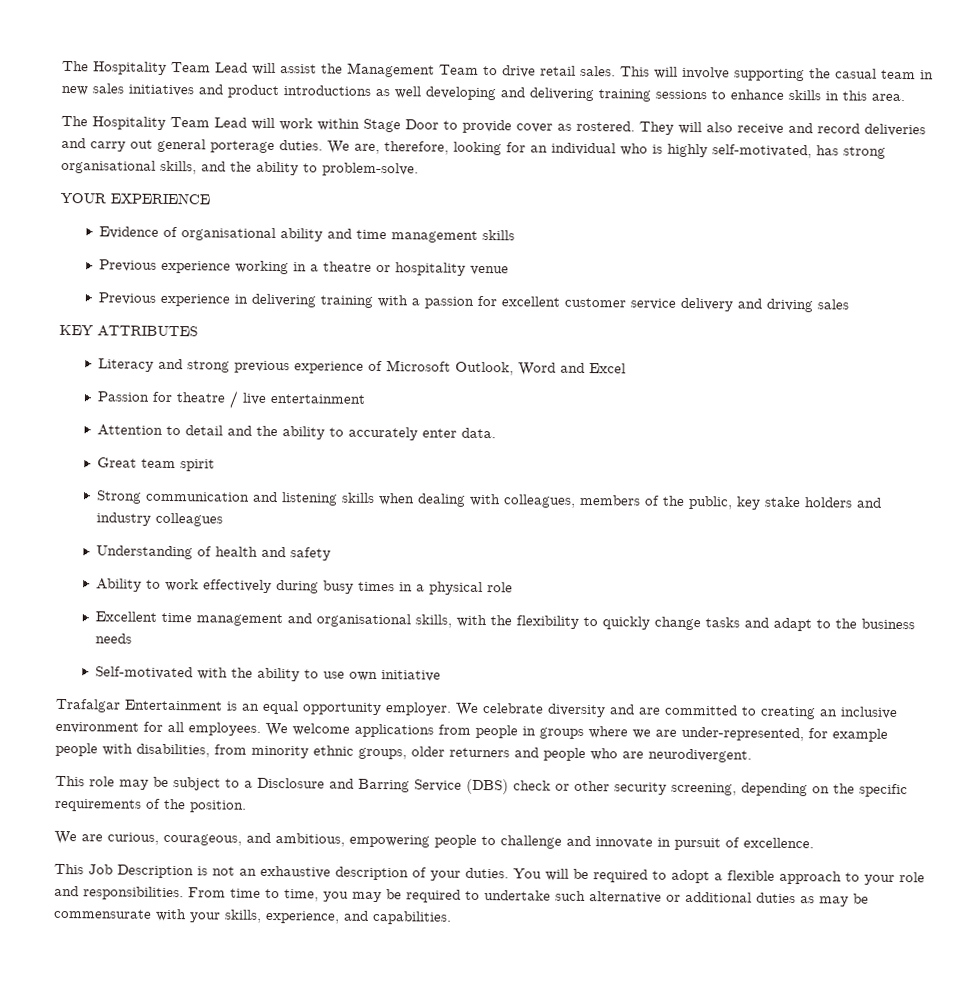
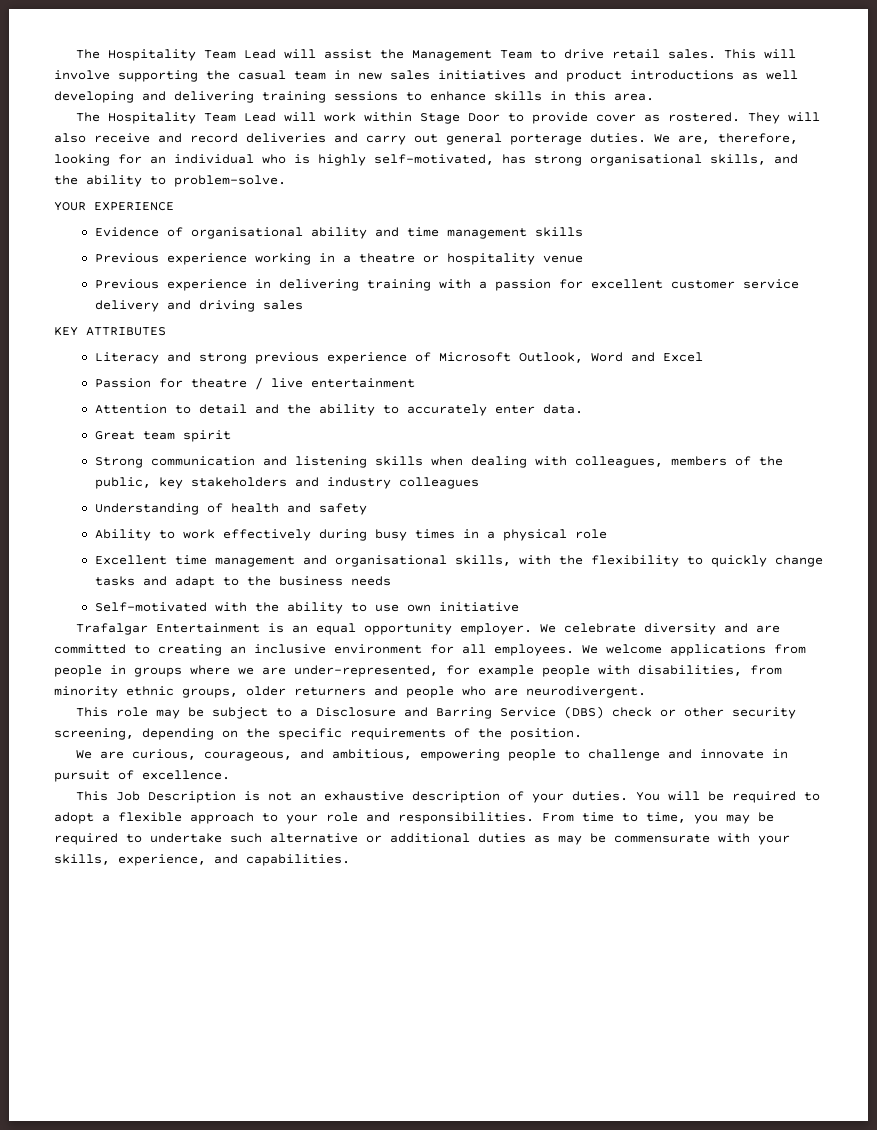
- Strong communication and listening skills when dealing with colleagues, members of the public, key stake holders and industry colleagues
+ Strong communication and listening skills when dealing with colleagues, members of the public, key stakeholders and industry colleagues

